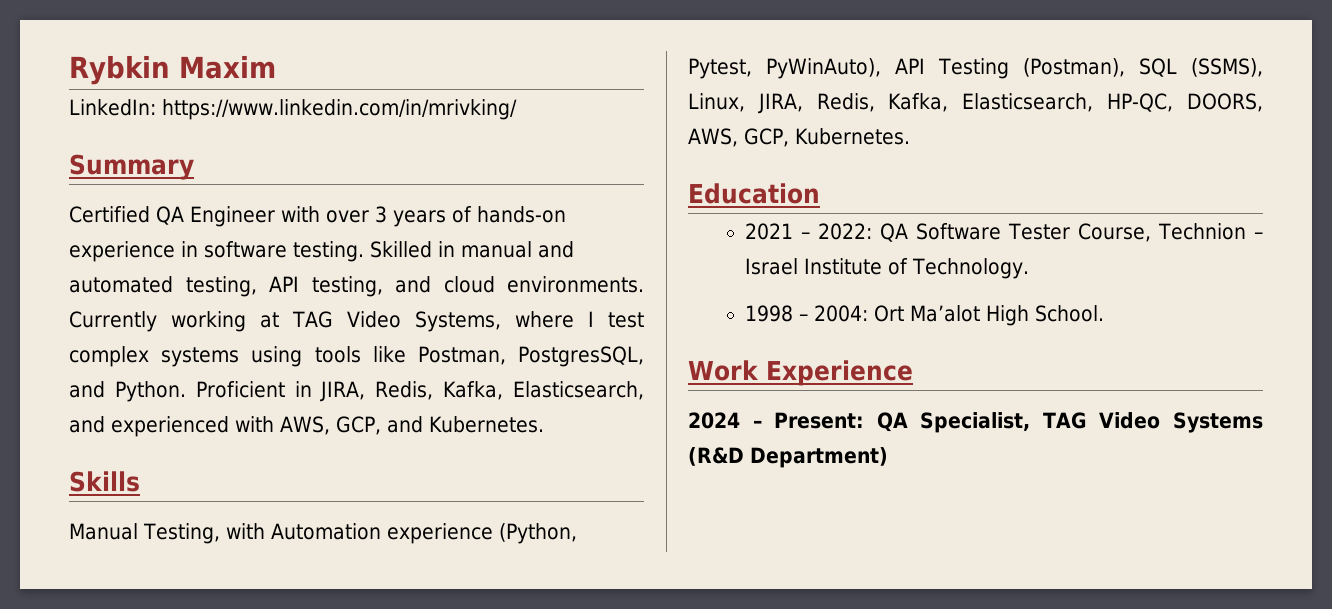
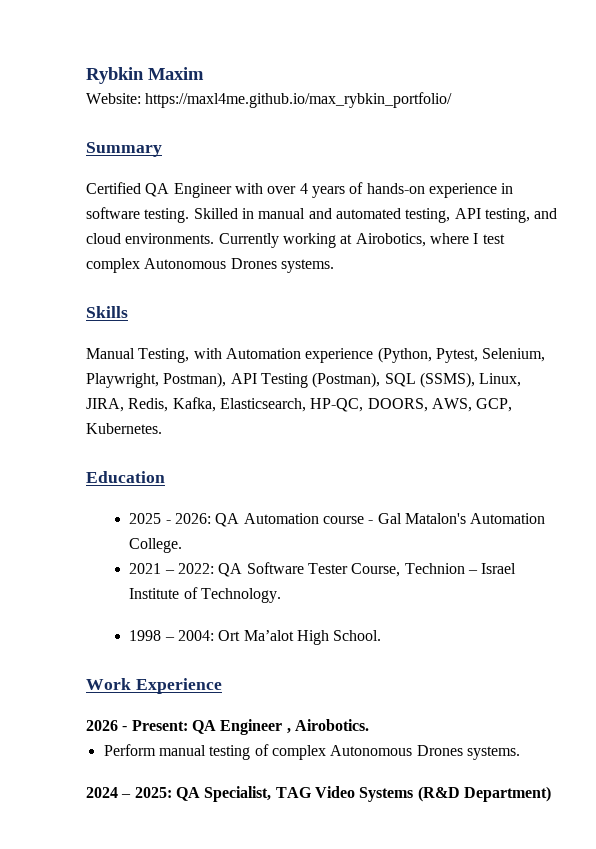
- LinkedIn: https://www.linkedin.com/in/mrivking/
+ Website: https://maxl4me.github.io/max_rybkin_portfolio/
- Certified QA Engineer with over 3 years of hands-on experience in software testing.
+ Certified QA Engineer with over 4 years of hands-on experience in software testing.
- Currently working at TAG Video Systems, where I test complex systems using tools like Postman, PostgresSQL, and Python. Proficient in JIRA, Redis, Kafka, Elasticsearch, and experienced with AWS, GCP, and Kubernetes.
+ Currently working at Airobotics, where I test complex Autonomous Drones systems.
- Manual Testing, with Automation experience (Python, Pytest, PyWinAuto), API Testing (Postman), SQL (SSMS), Linux, JIRA, Redis, Kafka, Elasticsearch, HP-QC, DOORS, AWS, GCP, Kubernetes.
+ Manual Testing, with Automation experience (Python, Pytest, Selenium, Playwright, Postman), API Testing (Postman), SQL (SSMS), Linux, JIRA, Redis, Kafka, Elasticsearch, HP-QC, DOORS, AWS, GCP, Kubernetes.
+ 2025 - 2026: QA Automation course - Gal Matalon's Automation College.
+ 2026 - Present: QA Engineer , Airobotics.
+ Perform manual testing of complex Autonomous Drones systems.
- 2024 – Present: QA Specialist, TAG Video Systems (R&D Department)
+ 2024 – 2025: QA Specialist, TAG Video Systems (R&D Department)

